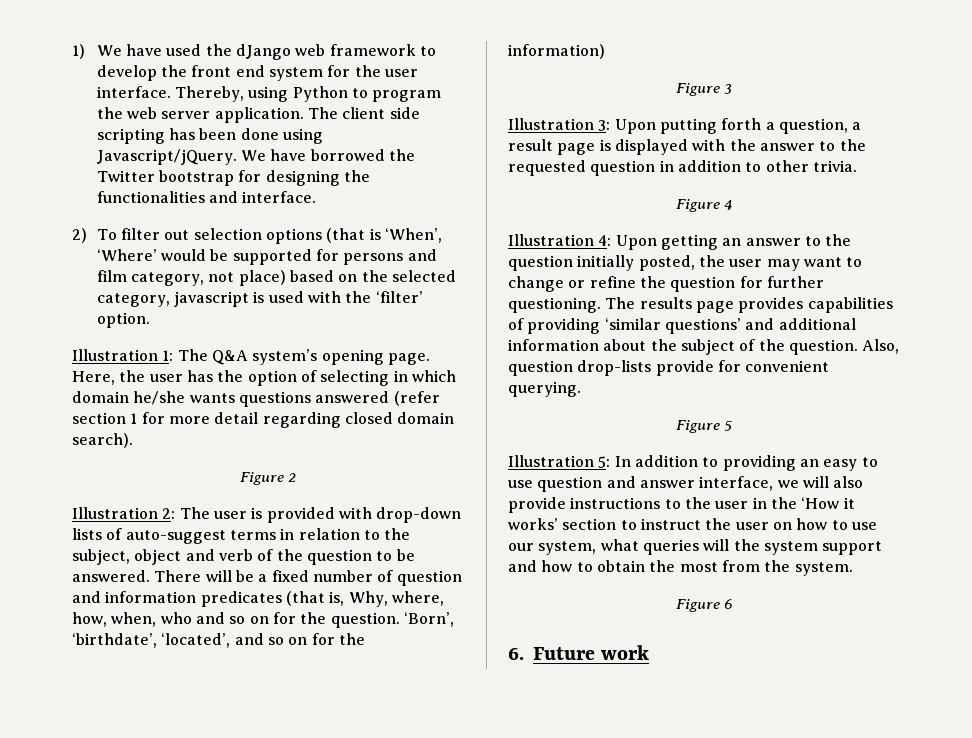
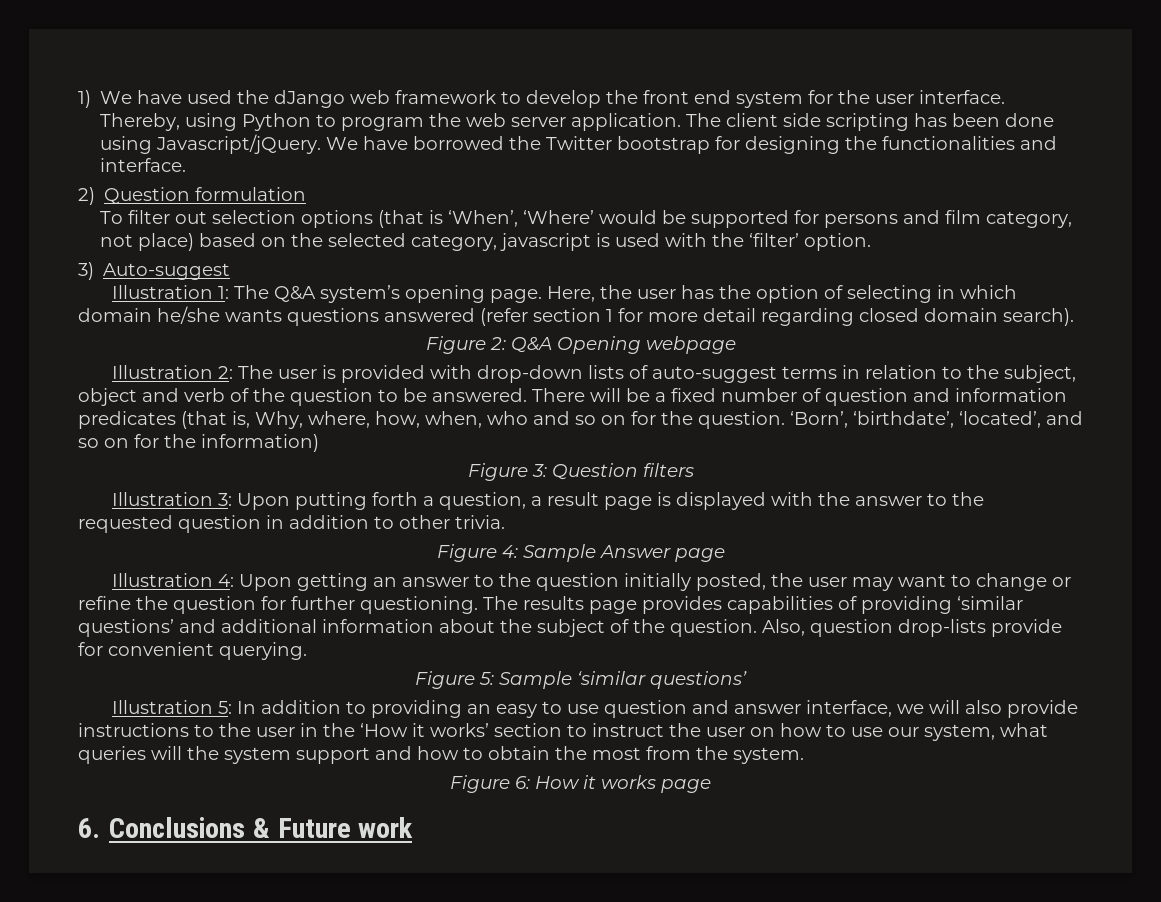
- 2) To filter out selection options (that is ‘When’, ‘Where’ would be supported for persons and film category, not place) based on the selected category, javascript is used with the ‘filter’ option.
+ 2) Question formulation
+ To filter out selection options (that is ‘When’, ‘Where’ would be supported for persons and film category, not place) based on the selected category, javascript is used with the ‘filter’ option.
+ 3) Auto-suggest
- Figure 2
+ Figure 2: Q&A Opening webpage
- Figure 3
+ Figure 3: Question filters
- Figure 4
+ Figure 4: Sample Answer page
- Figure 5
+ Figure 5: Sample ‘similar questions’
- Figure 6
+ Figure 6: How it works page
- 6. Future work
+ 6. Conclusions & Future work

